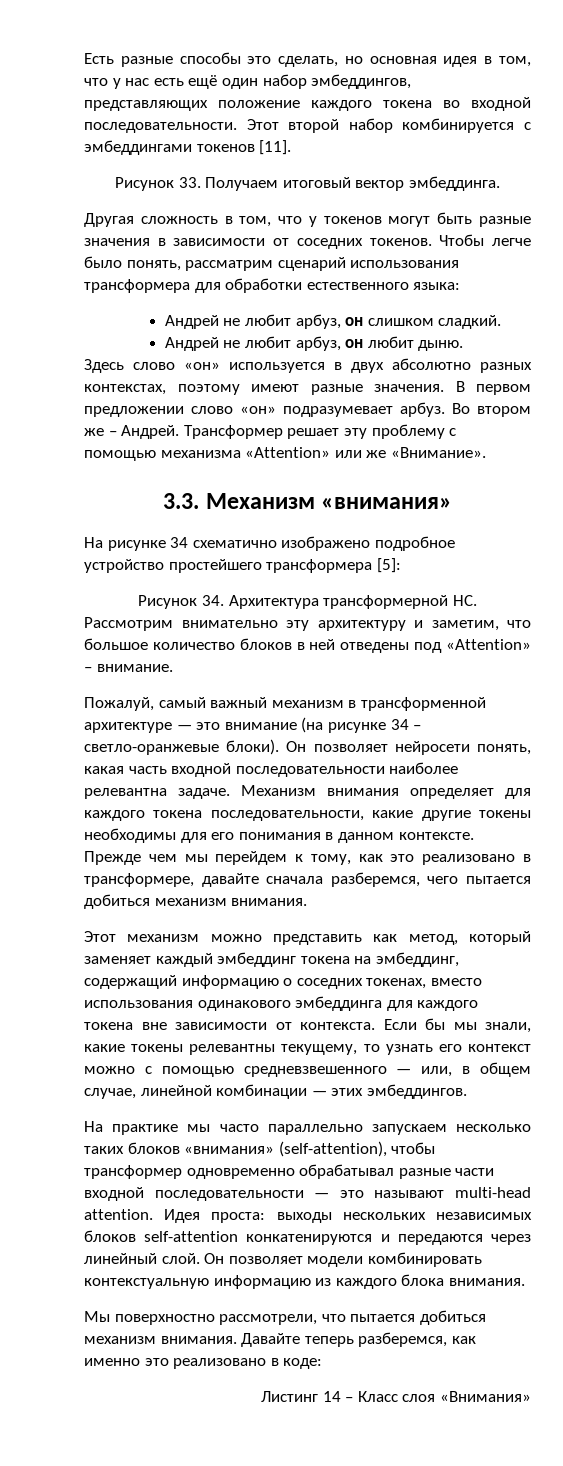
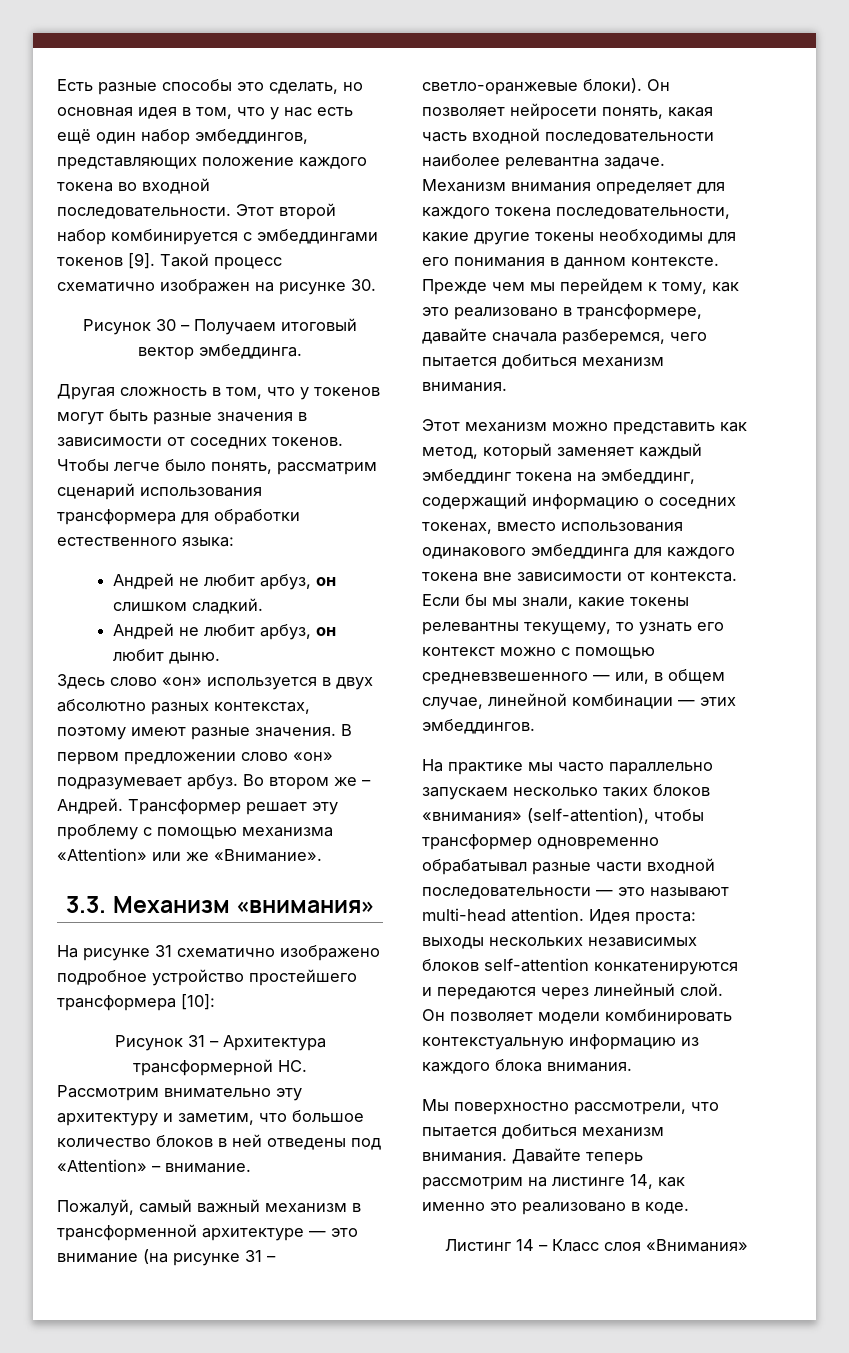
- Этот второй набор комбинируется с эмбеддингами токенов [11].
- Рисунок 33. Получаем итоговый вектор эмбеддинга.
+ Этот второй набор комбинируется с эмбеддингами токенов [9]. Такой процесс схематично изображен на рисунке 30.
+ Рисунок 30 – Получаем итоговый вектор эмбеддинга.
- На рисунке 34 схематично изображено подробное устройство простейшего трансформера [5]:
- Рисунок 34. Архитектура трансформерной НС.
+ На рисунке 31 схематично изображено подробное устройство простейшего трансформера [10]:
+ Рисунок 31 – Архитектура трансформерной НС.
- Пожалуй, самый важный механизм в трансформенной архитектуре — это внимание (на рисунке 34 – светло-оранжевые блоки).
+ Пожалуй, самый важный механизм в трансформенной архитектуре — это внимание (на рисунке 31 – светло-оранжевые блоки).
- Давайте теперь разберемся, как именно это реализовано в коде:
+ Давайте теперь рассмотрим на листинге 14, как именно это реализовано в коде.

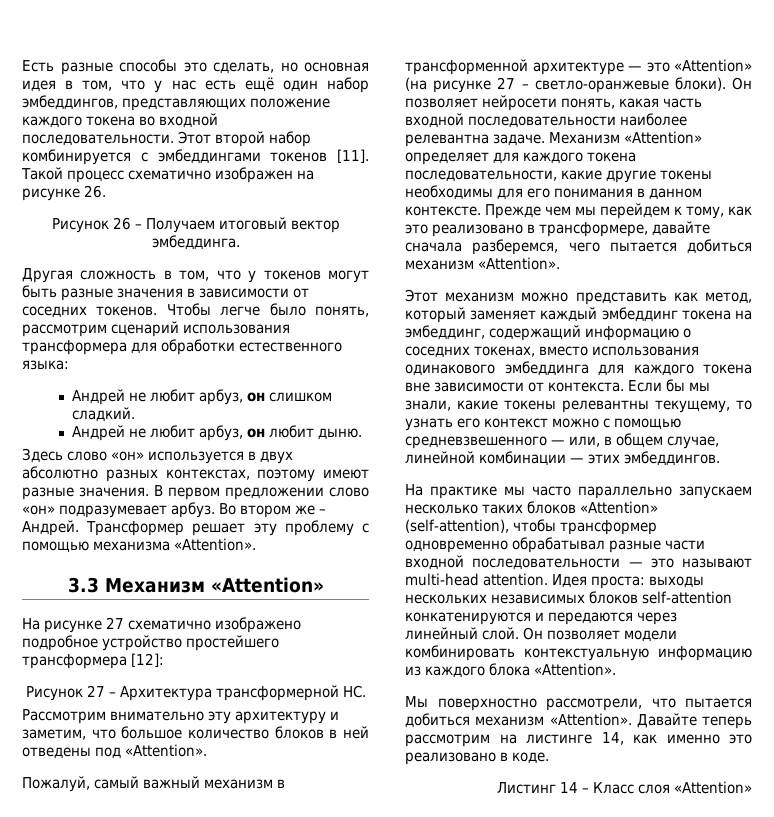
- Этот второй набор комбинируется с эмбеддингами токенов [9].
+ Этот второй набор комбинируется с эмбеддингами токенов [11].
- Такой процесс схематично изображен на рисунке 30.
- Рисунок 30 – Получаем итоговый вектор эмбеддинга.
+ Такой процесс схематично изображен на рисунке 26.
+ Рисунок 26 – Получаем итоговый вектор эмбеддинга.
- Чтобы легче было понять, рассматрим сценарий использования трансформера для обработки естественного языка:
+ Чтобы легче было понять, рассмотрим сценарий использования трансформера для обработки естественного языка:
- Трансформер решает эту проблему с помощью механизма «Attention» или же «Внимание».
- 3.3. Механизм «внимания»
+ Трансформер решает эту проблему с помощью механизма «Attention».
+ 3.3 Механизм «Attention»
- На рисунке 31 схематично изображено подробное устройство простейшего трансформера [10]:
- Рисунок 31 – Архитектура трансформерной НС.
+ На рисунке 27 схематично изображено подробное устройство простейшего трансформера [12]:
+ Рисунок 27 – Архитектура трансформерной НС.
- Рассмотрим внимательно эту архитектуру и заметим, что большое количество блоков в ней отведены под «Attention» – внимание.
+ Рассмотрим внимательно эту архитектуру и заметим, что большое количество блоков в ней отведены под «Attention».
- Пожалуй, самый важный механизм в трансформенной архитектуре — это внимание (на рисунке 31 – светло-оранжевые блоки).
+ Пожалуй, самый важный механизм в трансформенной архитектуре — это «Attention» (на рисунке 27 – светло-оранжевые блоки).
- Механизм внимания определяет для каждого токена последовательности, какие другие токены необходимы для его понимания в данном контексте.
+ Механизм «Attention» определяет для каждого токена последовательности, какие другие токены необходимы для его понимания в данном контексте.
- Прежде чем мы перейдем к тому, как это реализовано в трансформере, давайте сначала разберемся, чего пытается добиться механизм внимания.
+ Прежде чем мы перейдем к тому, как это реализовано в трансформере, давайте сначала разберемся, чего пытается добиться механизм «Attention».
- На практике мы часто параллельно запускаем несколько таких блоков «внимания» (self-attention), чтобы трансформер одновременно обрабатывал разные части входной последовательности — это называют multi-head attention.
+ На практике мы часто параллельно запускаем несколько таких блоков «Attention» (self-attention), чтобы трансформер одновременно обрабатывал разные части входной последовательности — это называют multi-head attention.
- Он позволяет модели комбинировать контекстуальную информацию из каждого блока внимания.
+ Он позволяет модели комбинировать контекстуальную информацию из каждого блока «Attention».
- Мы поверхностно рассмотрели, что пытается добиться механизм внимания.
+ Мы поверхностно рассмотрели, что пытается добиться механизм «Attention».
- Листинг 14 – Класс слоя «Внимания»
+ Листинг 14 – Класс слоя «Attention»

